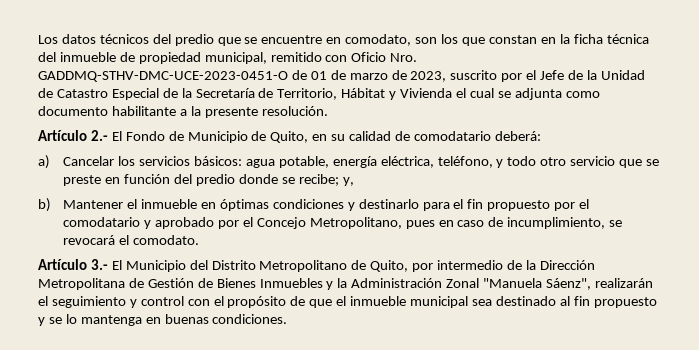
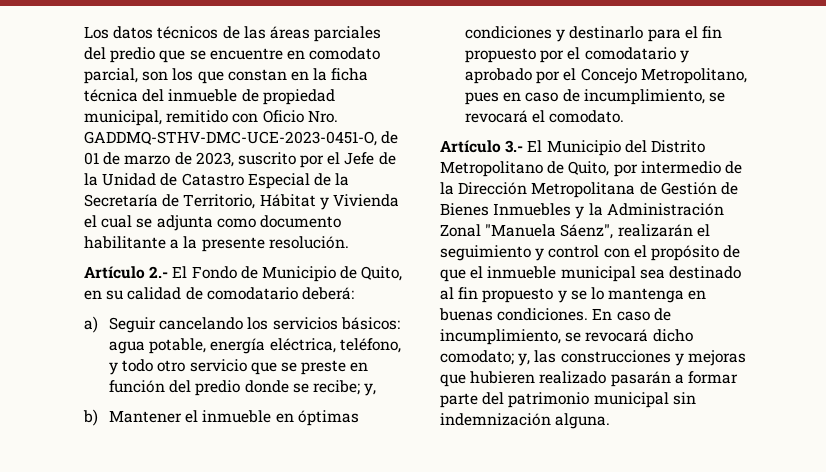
- Los datos técnicos del predio que se encuentre en comodato, son los que constan en la ficha técnica del inmueble de propiedad municipal, remitido con Oficio Nro. GADDMQ-STHV-DMC-UCE-2023-0451-O de 01 de marzo de 2023, suscrito por el Jefe de la Unidad de Catastro Especial de la Secretaría de Territorio, Hábitat y Vivienda el cual se adjunta como documento habilitante a la presente resolución.
+ Los datos técnicos de las áreas parciales del predio que se encuentre en comodato parcial, son los que constan en la ficha técnica del inmueble de propiedad municipal, remitido con Oficio Nro. GADDMQ-STHV-DMC-UCE-2023-0451-O, de 01 de marzo de 2023, suscrito por el Jefe de la Unidad de Catastro Especial de la Secretaría de Territorio, Hábitat y Vivienda el cual se adjunta como documento habilitante a la presente resolución.
- a) Cancelar los servicios básicos: agua potable, energía eléctrica, teléfono, y todo otro servicio que se preste en función del predio donde se recibe; y,
+ a) Seguir cancelando los servicios básicos: agua potable, energía eléctrica, teléfono, y todo otro servicio que se preste en función del predio donde se recibe; y,
+ En caso de incumplimiento, se revocará dicho comodato; y, las construcciones y mejoras que hubieren realizado pasarán a formar parte del patrimonio municipal sin indemnización alguna.

